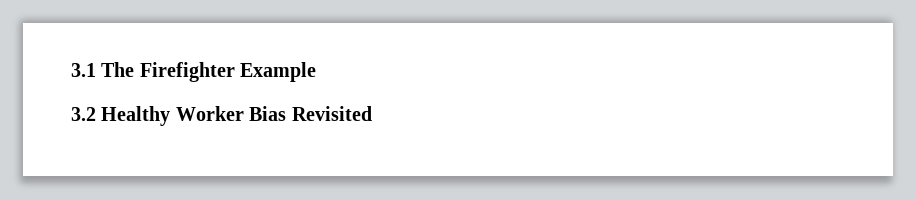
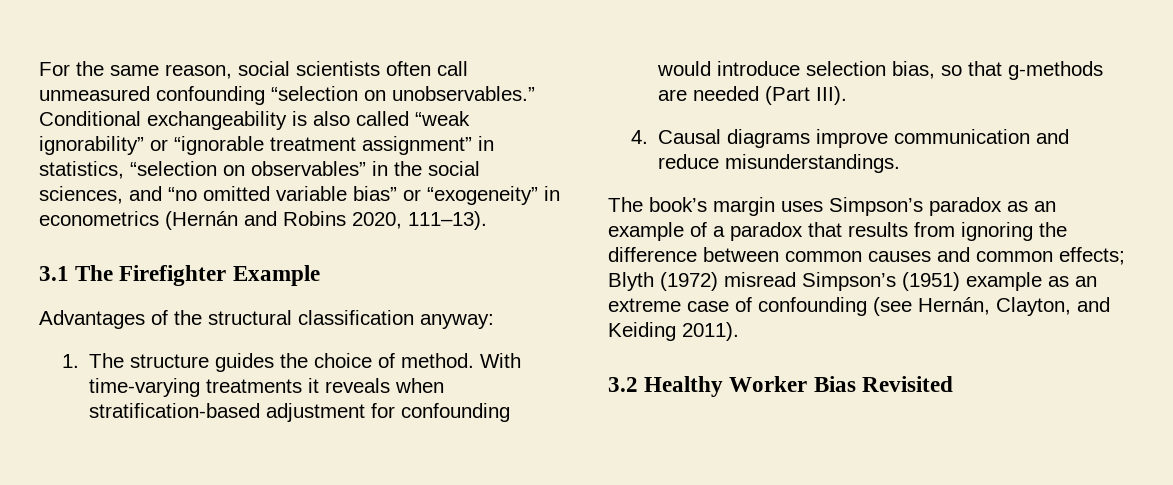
+ For the same reason, social scientists often call unmeasured confounding “selection on unobservables.” Conditional exchangeability is also called “weak ignorability” or “ignorable treatment assignment” in statistics, “selection on observables” in the social sciences, and “no omitted variable bias” or “exogeneity” in econometrics (Hernán and Robins 2020, 111–13).
  3.1 The Firefighter Example
+ Advantages of the structural classification anyway:
+ 1. The structure guides the choice of method. With time-varying treatments it reveals when stratification-based adjustment for confounding would introduce selection bias, so that g-methods are needed (Part III).
+ 4. Causal diagrams improve communication and reduce misunderstandings.
+ The book’s margin uses Simpson’s paradox as an example of a paradox that results from ignoring the difference between common causes and common effects; Blyth (1972) misread Simpson’s (1951) example as an extreme case of confounding (see Hernán, Clayton, and Keiding 2011).

